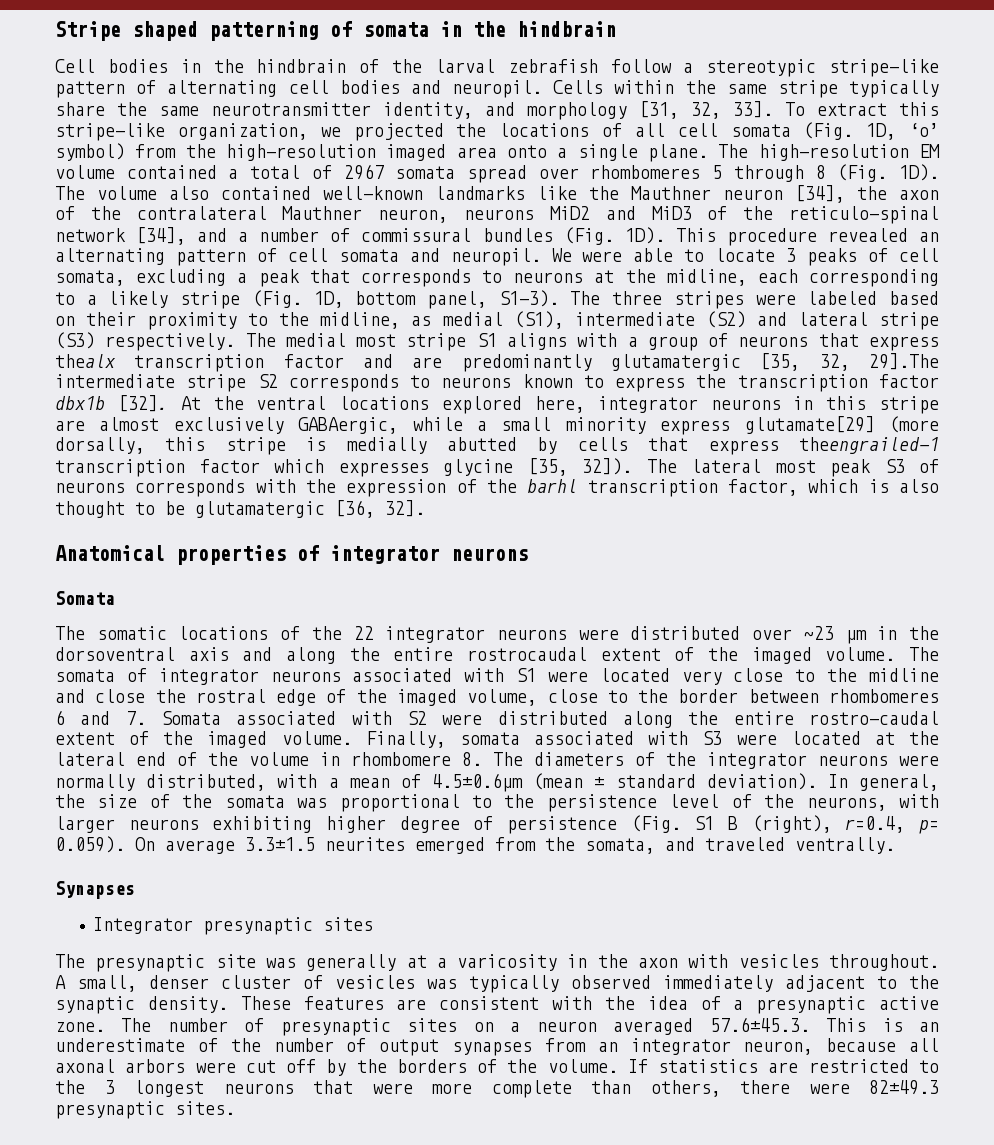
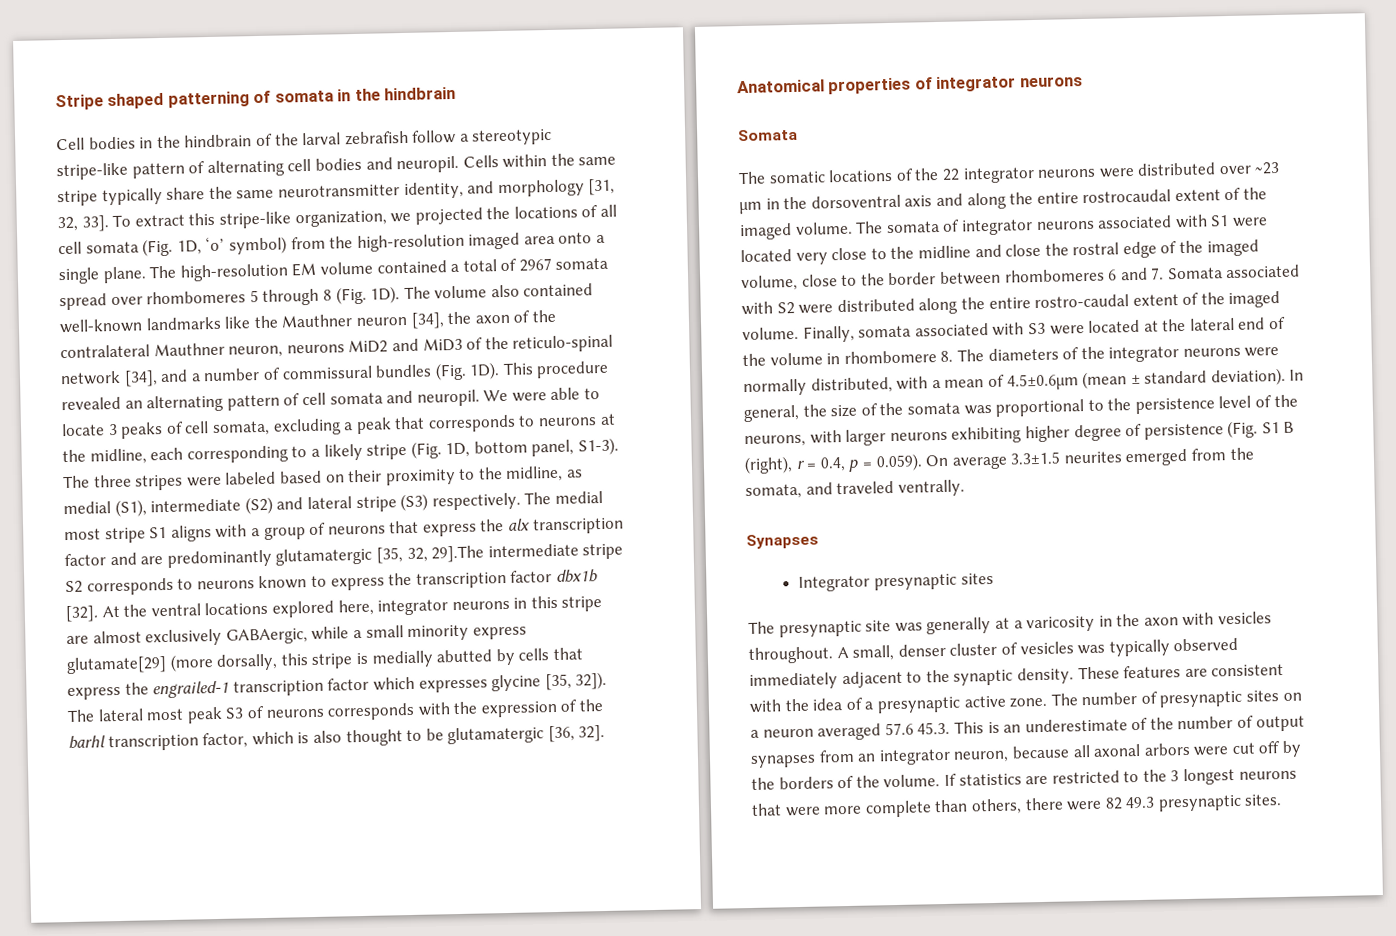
- The medial most stripe S1 aligns with a group of neurons that express thealx transcription factor and are predominantly glutamatergic [35, 32, 29].The intermediate stripe S2 corresponds to neurons known to express the transcription factor dbx1b [32].
+ The medial most stripe S1 aligns with a group of neurons that express the alx transcription factor and are predominantly glutamatergic [35, 32, 29].The intermediate stripe S2 corresponds to neurons known to express the transcription factor dbx1b [32].
- At the ventral locations explored here, integrator neurons in this stripe are almost exclusively GABAergic, while a small minority express glutamate[29] (more dorsally, this stripe is medially abutted by cells that express theengrailed-1 transcription factor which expresses glycine [35, 32]).
+ At the ventral locations explored here, integrator neurons in this stripe are almost exclusively GABAergic, while a small minority express glutamate[29] (more dorsally, this stripe is medially abutted by cells that express the engrailed-1 transcription factor which expresses glycine [35, 32]).
- In general, the size of the somata was proportional to the persistence level of the neurons, with larger neurons exhibiting higher degree of persistence (Fig. S1 B (right), r=0.4, p= 0.059). On average 3.3±1.5 neurites emerged from the somata, and traveled ventrally.
+ In general, the size of the somata was proportional to the persistence level of the neurons, with larger neurons exhibiting higher degree of persistence (Fig. S1 B (right), r = 0.4, p = 0.059). On average 3.3±1.5 neurites emerged from the somata, and traveled ventrally.
- The number of presynaptic sites on a neuron averaged 57.6±45.3. This is an underestimate of the number of output synapses from an integrator neuron, because all axonal arbors were cut off by the borders of the volume.
+ The number of presynaptic sites on a neuron averaged 57.6 45.3. This is an underestimate of the number of output synapses from an integrator neuron, because all axonal arbors were cut off by the borders of the volume.
- If statistics are restricted to the 3 longest neurons that were more complete than others, there were 82±49.3 presynaptic sites.
+ If statistics are restricted to the 3 longest neurons that were more complete than others, there were 82 49.3 presynaptic sites.

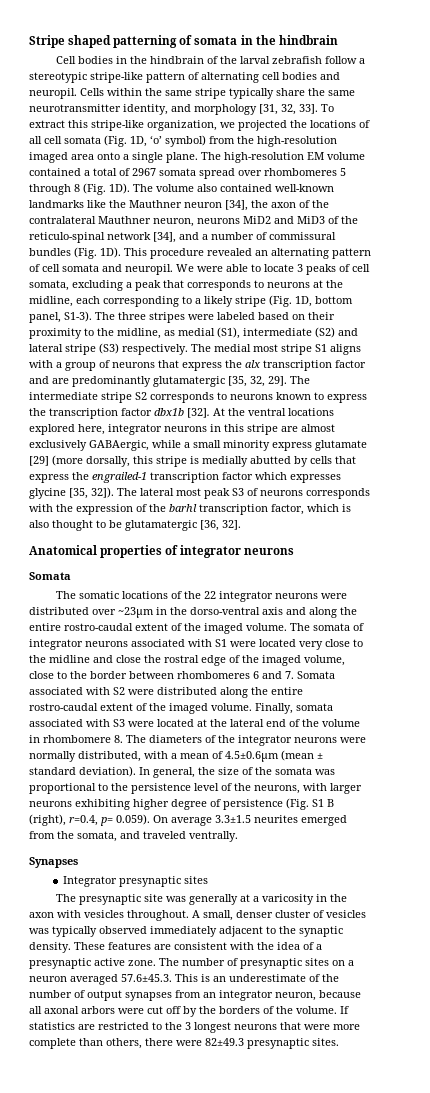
- The medial most stripe S1 aligns with a group of neurons that express the alx transcription factor and are predominantly glutamatergic [35, 32, 29].The intermediate stripe S2 corresponds to neurons known to express the transcription factor dbx1b [32].
+ The medial most stripe S1 aligns with a group of neurons that express the alx transcription factor and are predominantly glutamatergic [35, 32, 29]. The intermediate stripe S2 corresponds to neurons known to express the transcription factor dbx1b [32].
- At the ventral locations explored here, integrator neurons in this stripe are almost exclusively GABAergic, while a small minority express glutamate[29] (more dorsally, this stripe is medially abutted by cells that express the engrailed-1 transcription factor which expresses glycine [35, 32]).
+ At the ventral locations explored here, integrator neurons in this stripe are almost exclusively GABAergic, while a small minority express glutamate [29] (more dorsally, this stripe is medially abutted by cells that express the engrailed-1 transcription factor which expresses glycine [35, 32]).
- The somatic locations of the 22 integrator neurons were distributed over ~23 µm in the dorsoventral axis and along the entire rostrocaudal extent of the imaged volume.
+ The somatic locations of the 22 integrator neurons were distributed over ~23µm in the dorso-ventral axis and along the entire rostro-caudal extent of the imaged volume.
- In general, the size of the somata was proportional to the persistence level of the neurons, with larger neurons exhibiting higher degree of persistence (Fig. S1 B (right), r = 0.4, p = 0.059). On average 3.3±1.5 neurites emerged from the somata, and traveled ventrally.
+ In general, the size of the somata was proportional to the persistence level of the neurons, with larger neurons exhibiting higher degree of persistence (Fig. S1 B (right), r=0.4, p= 0.059). On average 3.3±1.5 neurites emerged from the somata, and traveled ventrally.
- The number of presynaptic sites on a neuron averaged 57.6 45.3. This is an underestimate of the number of output synapses from an integrator neuron, because all axonal arbors were cut off by the borders of the volume.
+ The number of presynaptic sites on a neuron averaged 57.6±45.3. This is an underestimate of the number of output synapses from an integrator neuron, because all axonal arbors were cut off by the borders of the volume.
- If statistics are restricted to the 3 longest neurons that were more complete than others, there were 82 49.3 presynaptic sites.
+ If statistics are restricted to the 3 longest neurons that were more complete than others, there were 82±49.3 presynaptic sites.

